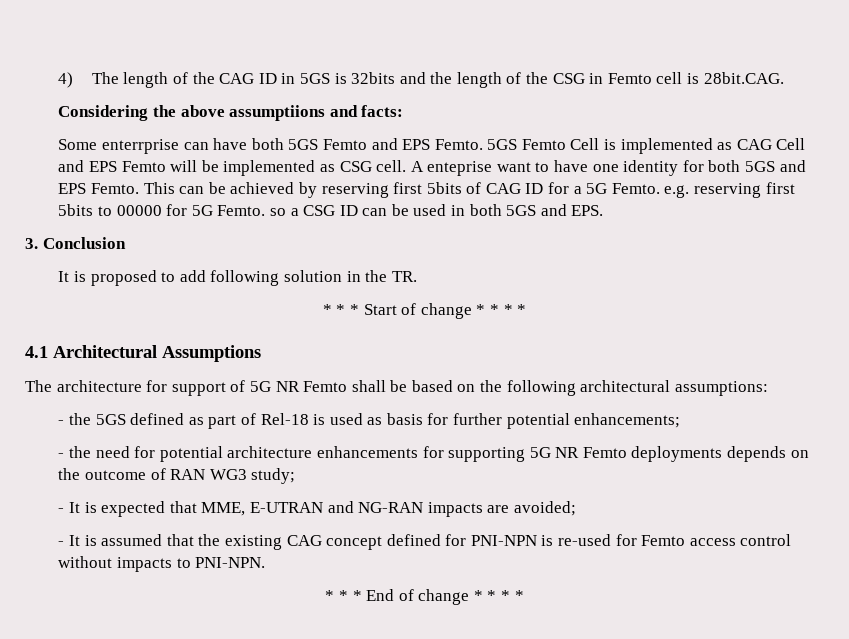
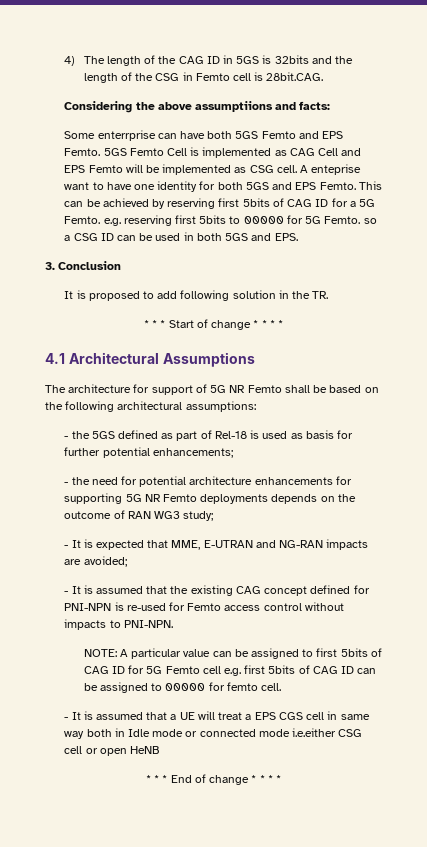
+ NOTE: A particular value can be assigned to first 5bits of CAG ID for 5G Femto cell e.g. first 5bits of CAG ID can be assigned to 00000 for femto cell.
+ - It is assumed that a UE will treat a EPS CGS cell in same way both in Idle mode or connected mode i.e.either CSG cell or open HeNB

